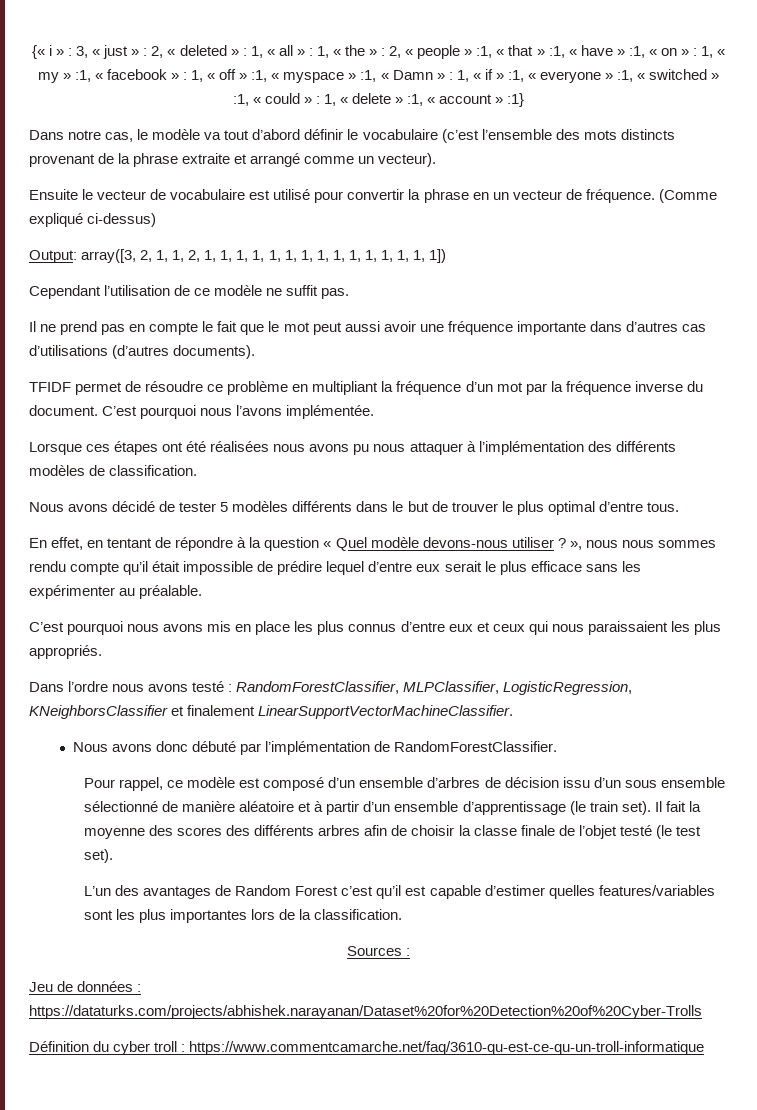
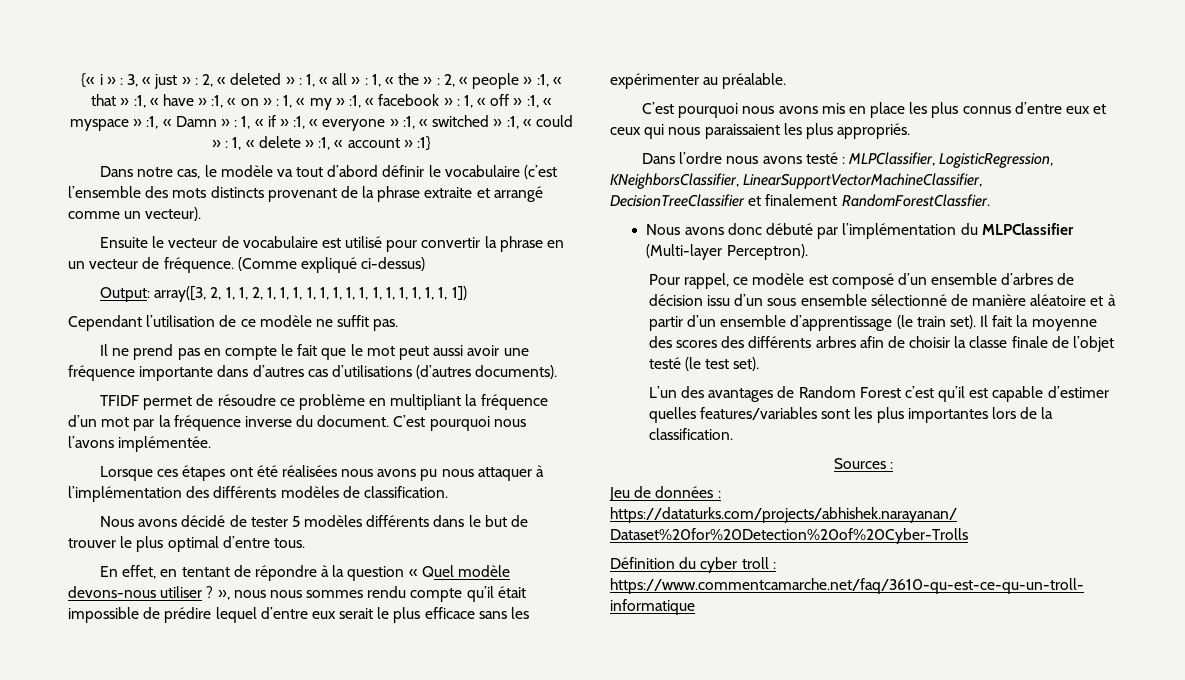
- Dans l’ordre nous avons testé : RandomForestClassifier, MLPClassifier, LogisticRegression, KNeighborsClassifier et finalement LinearSupportVectorMachineClassifier.
+ Dans l’ordre nous avons testé : MLPClassifier, LogisticRegression, KNeighborsClassifier, LinearSupportVectorMachineClassifier, DecisionTreeClassifier et finalement RandomForestClassfier.
- Nous avons donc débuté par l’implémentation de RandomForestClassifier.
+ Nous avons donc débuté par l’implémentation du MLPClassifier (Multi-layer Perceptron).

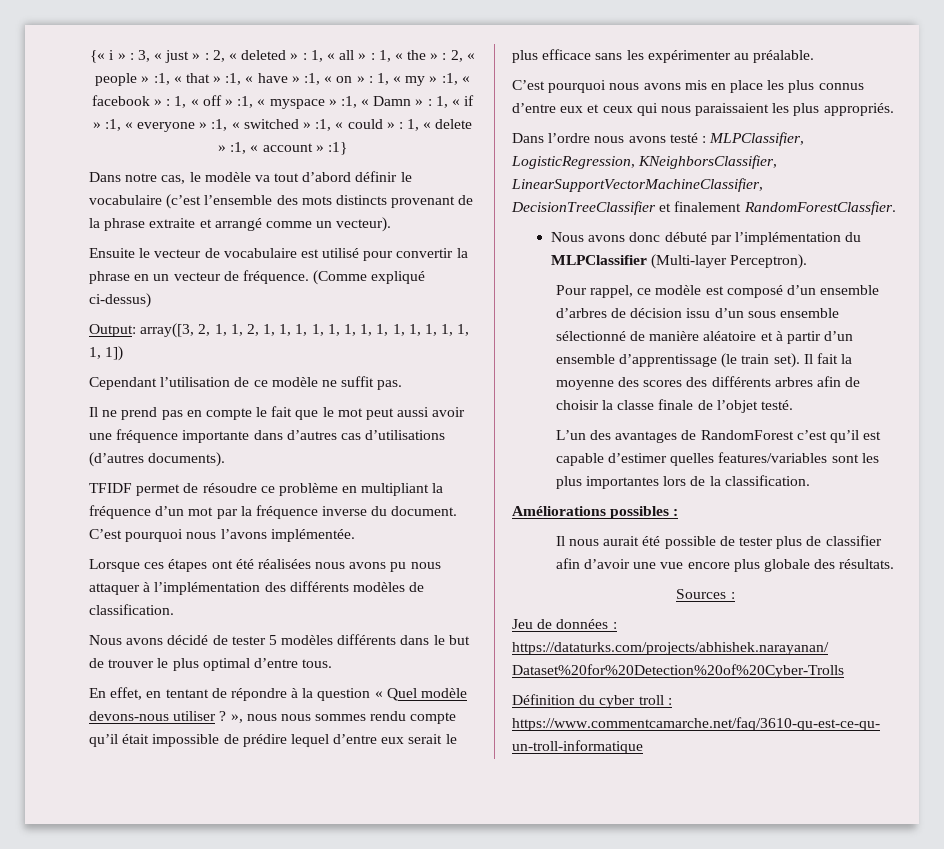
- Il fait la moyenne des scores des différents arbres afin de choisir la classe finale de l’objet testé (le test set).
+ Il fait la moyenne des scores des différents arbres afin de choisir la classe finale de l’objet testé.
- L’un des avantages de Random Forest c’est qu’il est capable d’estimer quelles features/variables sont les plus importantes lors de la classification.
+ L’un des avantages de RandomForest c’est qu’il est capable d’estimer quelles features/variables sont les plus importantes lors de la classification.
+ Améliorations possibles :
+ Il nous aurait été possible de tester plus de classifier afin d’avoir une vue encore plus globale des résultats.

